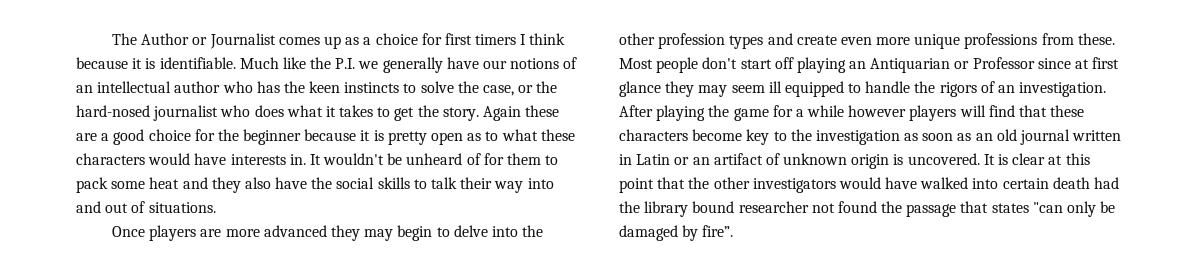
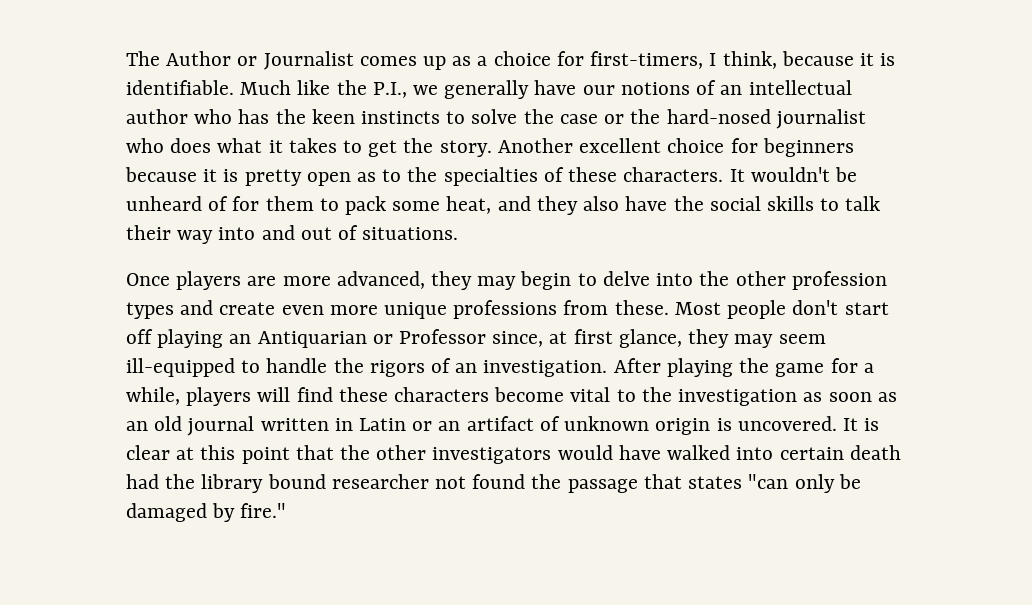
- The Author or Journalist comes up as a choice for first timers I think because it is identifiable.
+ The Author or Journalist comes up as a choice for first-timers, I think, because it is identifiable.
- Much like the P.I. we generally have our notions of an intellectual author who has the keen instincts to solve the case, or the hard-nosed journalist who does what it takes to get the story.
+ Much like the P.I., we generally have our notions of an intellectual author who has the keen instincts to solve the case or the hard-nosed journalist who does what it takes to get the story.
- Again these are a good choice for the beginner because it is pretty open as to what these characters would have interests in.
+ Another excellent choice for beginners because it is pretty open as to the specialties of these characters.
- It wouldn't be unheard of for them to pack some heat and they also have the social skills to talk their way into and out of situations.
+ It wouldn't be unheard of for them to pack some heat, and they also have the social skills to talk their way into and out of situations.
- Once players are more advanced they may begin to delve into the other profession types and create even more unique professions from these.
+ Once players are more advanced, they may begin to delve into the other profession types and create even more unique professions from these.
- Most people don't start off playing an Antiquarian or Professor since at first glance they may seem ill equipped to handle the rigors of an investigation.
+ Most people don't start off playing an Antiquarian or Professor since, at first glance, they may seem ill-equipped to handle the rigors of an investigation.
- After playing the game for a while however players will find that these characters become key to the investigation as soon as an old journal written in Latin or an artifact of unknown origin is uncovered.
+ After playing the game for a while, players will find these characters become vital to the investigation as soon as an old journal written in Latin or an artifact of unknown origin is uncovered.
- It is clear at this point that the other investigators would have walked into certain death had the library bound researcher not found the passage that states "can only be damaged by fire”.
+ It is clear at this point that the other investigators would have walked into certain death had the library bound researcher not found the passage that states "can only be damaged by fire."

